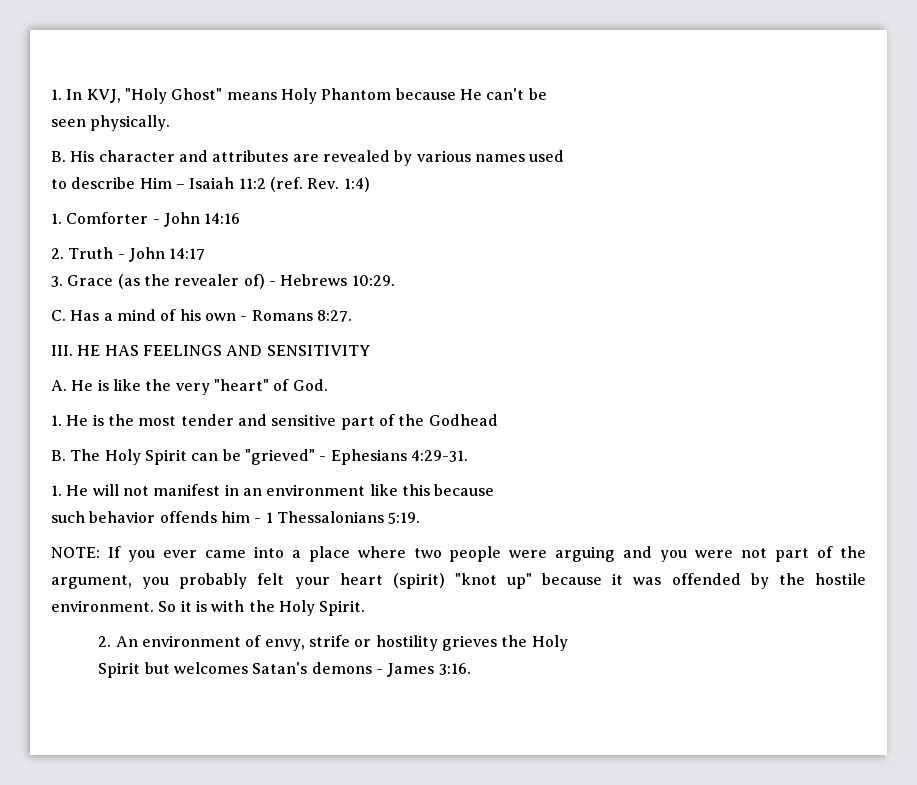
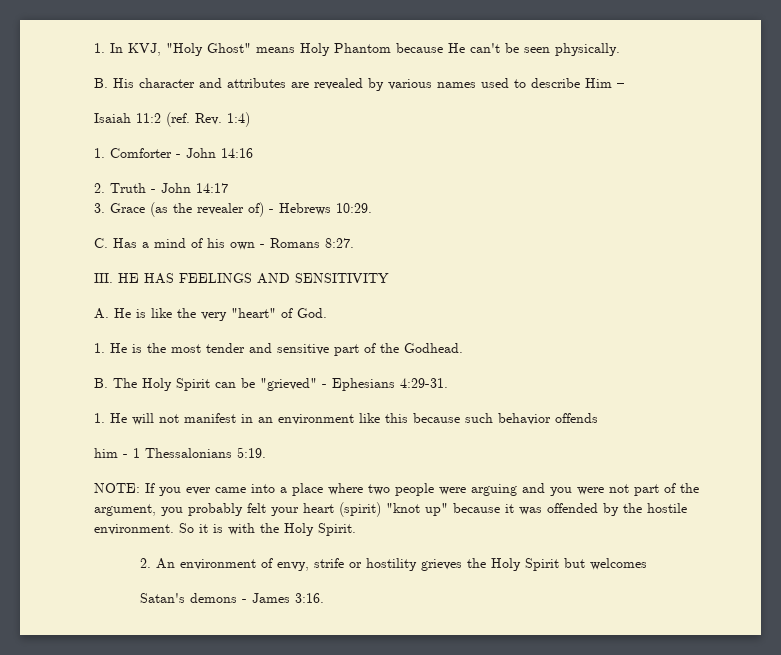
- 1. In KVJ, "Holy Ghost" means Holy Phantom because He can't be
- seen physically.
+ 1. In KVJ, "Holy Ghost" means Holy Phantom because He can't be seen physically.
- B. His character and attributes are revealed by various names used
- to describe Him – Isaiah 11:2 (ref. Rev. 1:4)
+ B. His character and attributes are revealed by various names used to describe Him –
+ Isaiah 11:2 (ref. Rev. 1:4)
- 1. He is the most tender and sensitive part of the Godhead
+ 1. He is the most tender and sensitive part of the Godhead.
- 1. He will not manifest in an environment like this because
- such behavior offends him - 1 Thessalonians 5:19.
+ 1. He will not manifest in an environment like this because such behavior offends
+ him - 1 Thessalonians 5:19.
- 2. An environment of envy, strife or hostility grieves the Holy
- Spirit but welcomes Satan's demons - James 3:16.
+ 2. An environment of envy, strife or hostility grieves the Holy Spirit but welcomes
+ Satan's demons - James 3:16.

